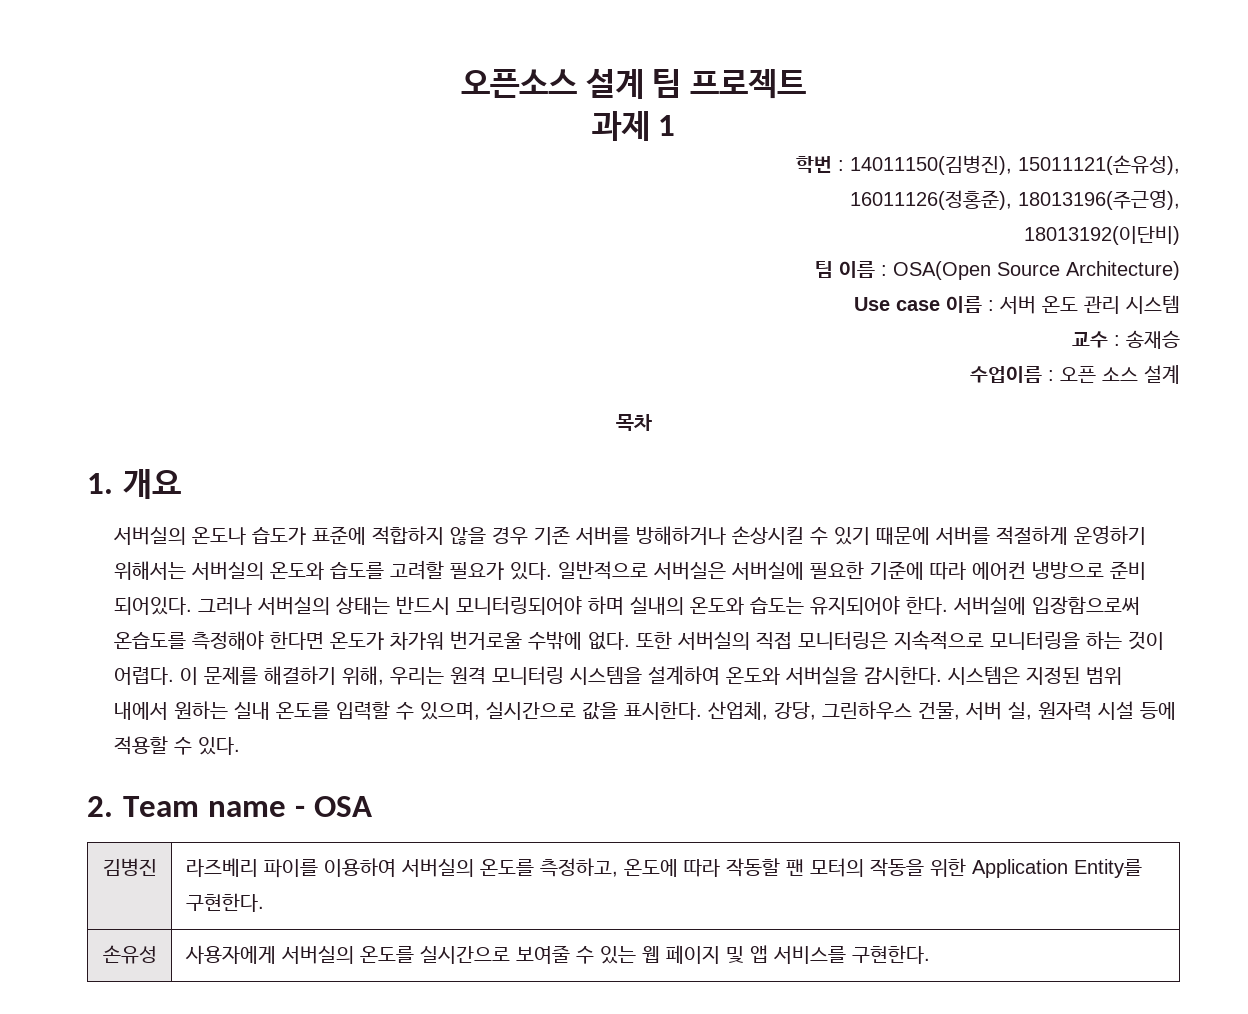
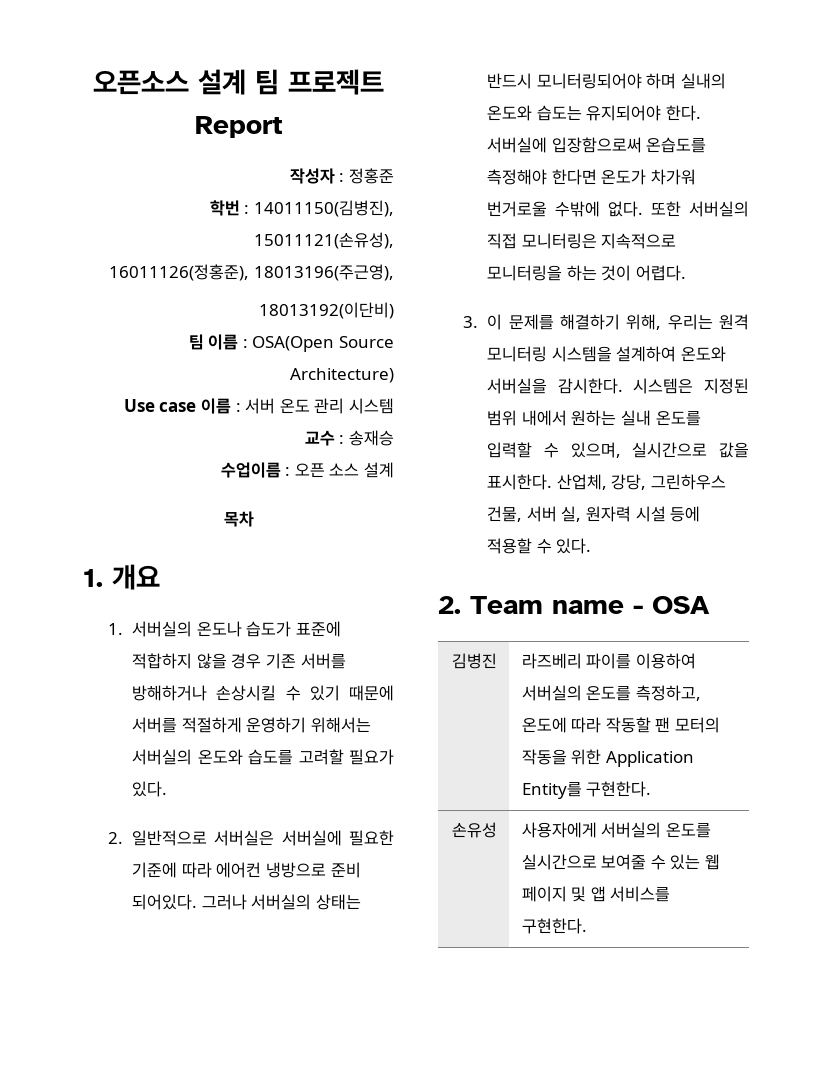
- 과제 1
+ Report
+ 작성자 : 정홍준
- 서버실의 온도나 습도가 표준에 적합하지 않을 경우 기존 서버를 방해하거나 손상시킬 수 있기 때문에 서버를 적절하게 운영하기 위해서는 서버실의 온도와 습도를 고려할 필요가 있다. 일반적으로 서버실은 서버실에 필요한 기준에 따라 에어컨 냉방으로 준비 되어있다.
+ 1. 서버실의 온도나 습도가 표준에 적합하지 않을 경우 기존 서버를 방해하거나 손상시킬 수 있기 때문에 서버를 적절하게 운영하기 위해서는 서버실의 온도와 습도를 고려할 필요가 있다.
+ 2. 일반적으로 서버실은 서버실에 필요한 기준에 따라 에어컨 냉방으로 준비 되어있다.
- 또한 서버실의 직접 모니터링은 지속적으로 모니터링을 하는 것이 어렵다. 이 문제를 해결하기 위해, 우리는 원격 모니터링 시스템을 설계하여 온도와 서버실을 감시한다.
+ 또한 서버실의 직접 모니터링은 지속적으로 모니터링을 하는 것이 어렵다.
+ 3. 이 문제를 해결하기 위해, 우리는 원격 모니터링 시스템을 설계하여 온도와 서버실을 감시한다.

